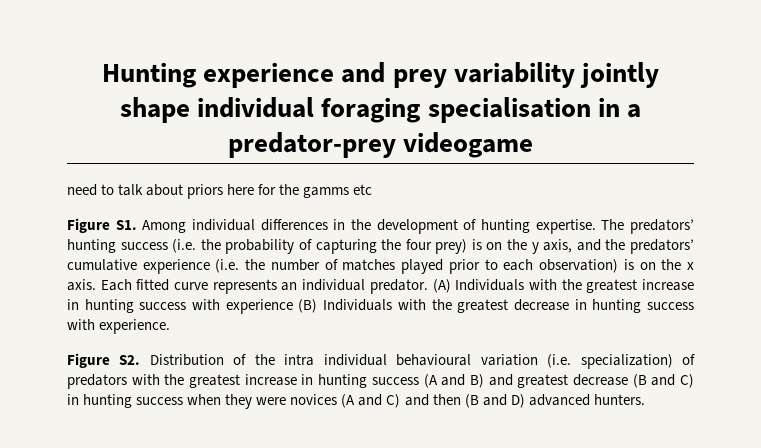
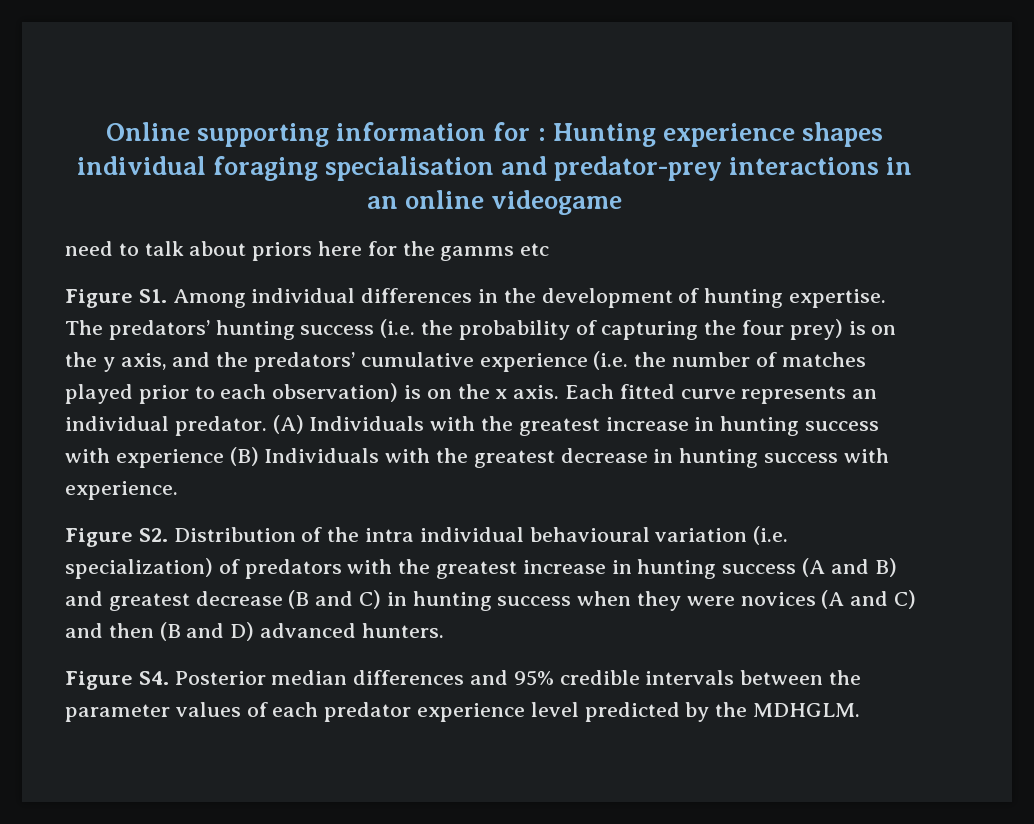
- Hunting experience and prey variability jointly shape individual foraging specialisation in a predator-prey videogame
+ Online supporting information for : Hunting experience shapes individual foraging specialisation and predator-prey interactions in an online videogame
+ Figure S4. Posterior median differences and 95% credible intervals between the parameter values of each predator experience level predicted by the MDHGLM.

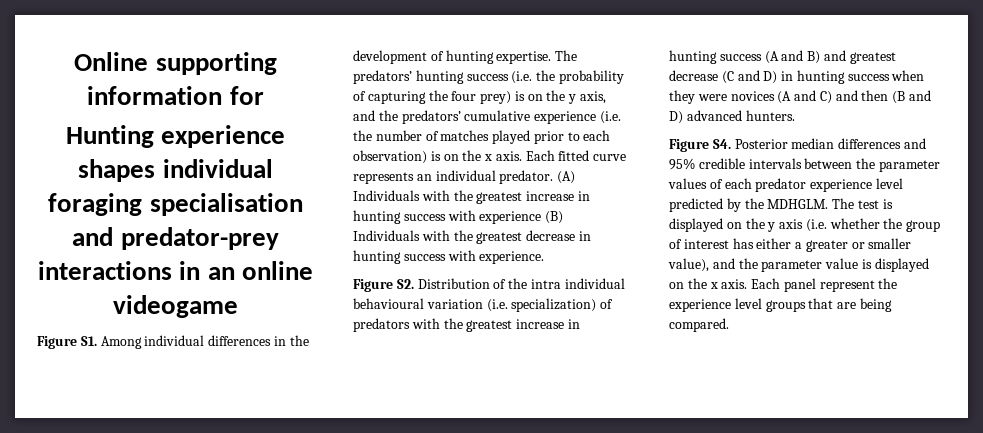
- Online supporting information for : Hunting experience shapes individual foraging specialisation and predator-prey interactions in an online videogame
+ Online supporting information for
+ Hunting experience shapes individual foraging specialisation and predator-prey interactions in an online videogame
- need to talk about priors here for the gamms etc
- Figure S2. Distribution of the intra individual behavioural variation (i.e. specialization) of predators with the greatest increase in hunting success (A and B) and greatest decrease (B and C) in hunting success when they were novices (A and C) and then (B and D) advanced hunters.
+ Figure S2. Distribution of the intra individual behavioural variation (i.e. specialization) of predators with the greatest increase in hunting success (A and B) and greatest decrease (C and D) in hunting success when they were novices (A and C) and then (B and D) advanced hunters.
+ The test is displayed on the y axis (i.e. whether the group of interest has either a greater or smaller value), and the parameter value is displayed on the x axis. Each panel represent the experience level groups that are being compared.

